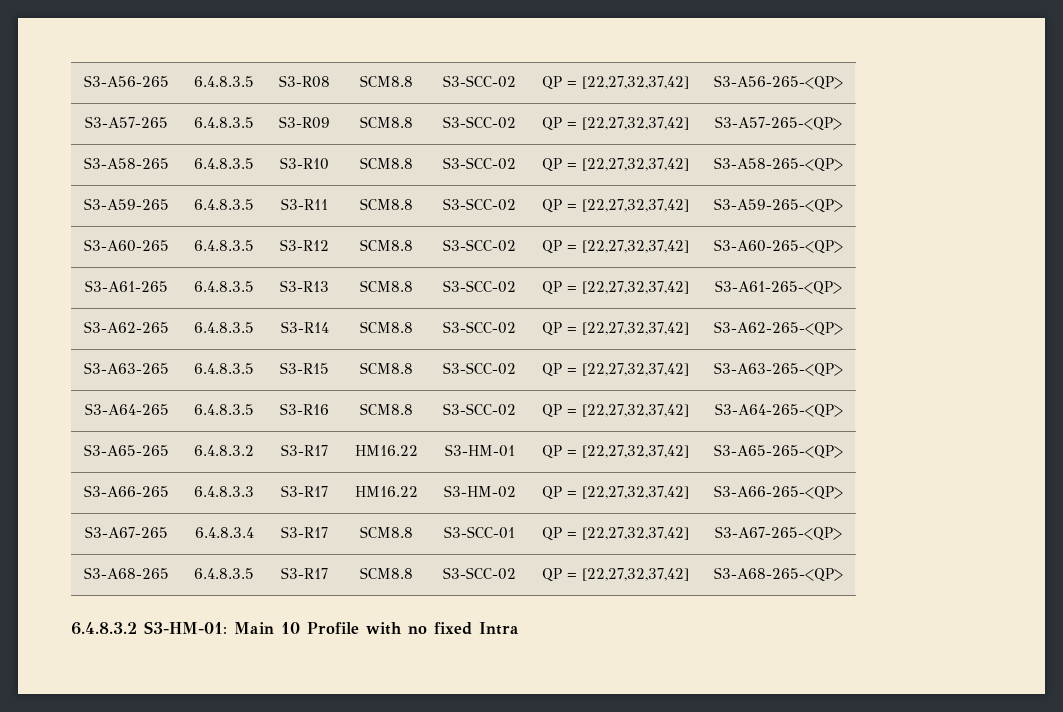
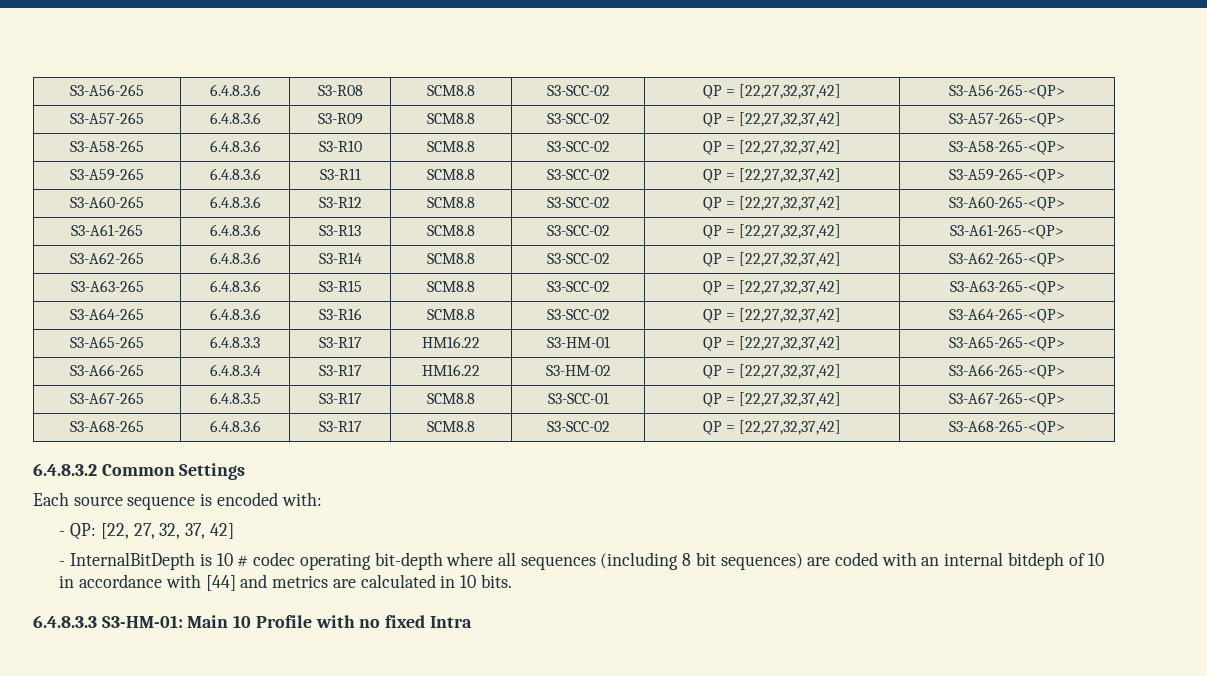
- S3-A56-265 | 6.4.8.3.5 | S3-R08 | SCM8.8 | S3-SCC-02 | QP = [22,27,32,37,42] | S3-A56-265-<QP>
+ S3-A56-265 | 6.4.8.3.6 | S3-R08 | SCM8.8 | S3-SCC-02 | QP = [22,27,32,37,42] | S3-A56-265-<QP>
- S3-A57-265 | 6.4.8.3.5 | S3-R09 | SCM8.8 | S3-SCC-02 | QP = [22,27,32,37,42] | S3-A57-265-<QP>
+ S3-A57-265 | 6.4.8.3.6 | S3-R09 | SCM8.8 | S3-SCC-02 | QP = [22,27,32,37,42] | S3-A57-265-<QP>
- S3-A58-265 | 6.4.8.3.5 | S3-R10 | SCM8.8 | S3-SCC-02 | QP = [22,27,32,37,42] | S3-A58-265-<QP>
+ S3-A58-265 | 6.4.8.3.6 | S3-R10 | SCM8.8 | S3-SCC-02 | QP = [22,27,32,37,42] | S3-A58-265-<QP>
- S3-A59-265 | 6.4.8.3.5 | S3-R11 | SCM8.8 | S3-SCC-02 | QP = [22,27,32,37,42] | S3-A59-265-<QP>
+ S3-A59-265 | 6.4.8.3.6 | S3-R11 | SCM8.8 | S3-SCC-02 | QP = [22,27,32,37,42] | S3-A59-265-<QP>
- S3-A60-265 | 6.4.8.3.5 | S3-R12 | SCM8.8 | S3-SCC-02 | QP = [22,27,32,37,42] | S3-A60-265-<QP>
+ S3-A60-265 | 6.4.8.3.6 | S3-R12 | SCM8.8 | S3-SCC-02 | QP = [22,27,32,37,42] | S3-A60-265-<QP>
- S3-A61-265 | 6.4.8.3.5 | S3-R13 | SCM8.8 | S3-SCC-02 | QP = [22,27,32,37,42] | S3-A61-265-<QP>
+ S3-A61-265 | 6.4.8.3.6 | S3-R13 | SCM8.8 | S3-SCC-02 | QP = [22,27,32,37,42] | S3-A61-265-<QP>
- S3-A62-265 | 6.4.8.3.5 | S3-R14 | SCM8.8 | S3-SCC-02 | QP = [22,27,32,37,42] | S3-A62-265-<QP>
+ S3-A62-265 | 6.4.8.3.6 | S3-R14 | SCM8.8 | S3-SCC-02 | QP = [22,27,32,37,42] | S3-A62-265-<QP>
- S3-A63-265 | 6.4.8.3.5 | S3-R15 | SCM8.8 | S3-SCC-02 | QP = [22,27,32,37,42] | S3-A63-265-<QP>
+ S3-A63-265 | 6.4.8.3.6 | S3-R15 | SCM8.8 | S3-SCC-02 | QP = [22,27,32,37,42] | S3-A63-265-<QP>
- S3-A64-265 | 6.4.8.3.5 | S3-R16 | SCM8.8 | S3-SCC-02 | QP = [22,27,32,37,42] | S3-A64-265-<QP>
+ S3-A64-265 | 6.4.8.3.6 | S3-R16 | SCM8.8 | S3-SCC-02 | QP = [22,27,32,37,42] | S3-A64-265-<QP>
- S3-A65-265 | 6.4.8.3.2 | S3-R17 | HM16.22 | S3-HM-01 | QP = [22,27,32,37,42] | S3-A65-265-<QP>
+ S3-A65-265 | 6.4.8.3.3 | S3-R17 | HM16.22 | S3-HM-01 | QP = [22,27,32,37,42] | S3-A65-265-<QP>
- S3-A66-265 | 6.4.8.3.3 | S3-R17 | HM16.22 | S3-HM-02 | QP = [22,27,32,37,42] | S3-A66-265-<QP>
+ S3-A66-265 | 6.4.8.3.4 | S3-R17 | HM16.22 | S3-HM-02 | QP = [22,27,32,37,42] | S3-A66-265-<QP>
- S3-A67-265 | 6.4.8.3.4 | S3-R17 | SCM8.8 | S3-SCC-01 | QP = [22,27,32,37,42] | S3-A67-265-<QP>
+ S3-A67-265 | 6.4.8.3.5 | S3-R17 | SCM8.8 | S3-SCC-01 | QP = [22,27,32,37,42] | S3-A67-265-<QP>
- S3-A68-265 | 6.4.8.3.5 | S3-R17 | SCM8.8 | S3-SCC-02 | QP = [22,27,32,37,42] | S3-A68-265-<QP>
+ S3-A68-265 | 6.4.8.3.6 | S3-R17 | SCM8.8 | S3-SCC-02 | QP = [22,27,32,37,42] | S3-A68-265-<QP>
- 6.4.8.3.2 S3-HM-01: Main 10 Profile with no fixed Intra
+ 6.4.8.3.2 Common Settings
+ Each source sequence is encoded with:
+ - QP: [22, 27, 32, 37, 42]
+ - InternalBitDepth is 10 # codec operating bit-depth where all sequences (including 8 bit sequences) are coded with an internal bitdeph of 10 in accordance with [44] and metrics are calculated in 10 bits.
+ 6.4.8.3.3 S3-HM-01: Main 10 Profile with no fixed Intra

